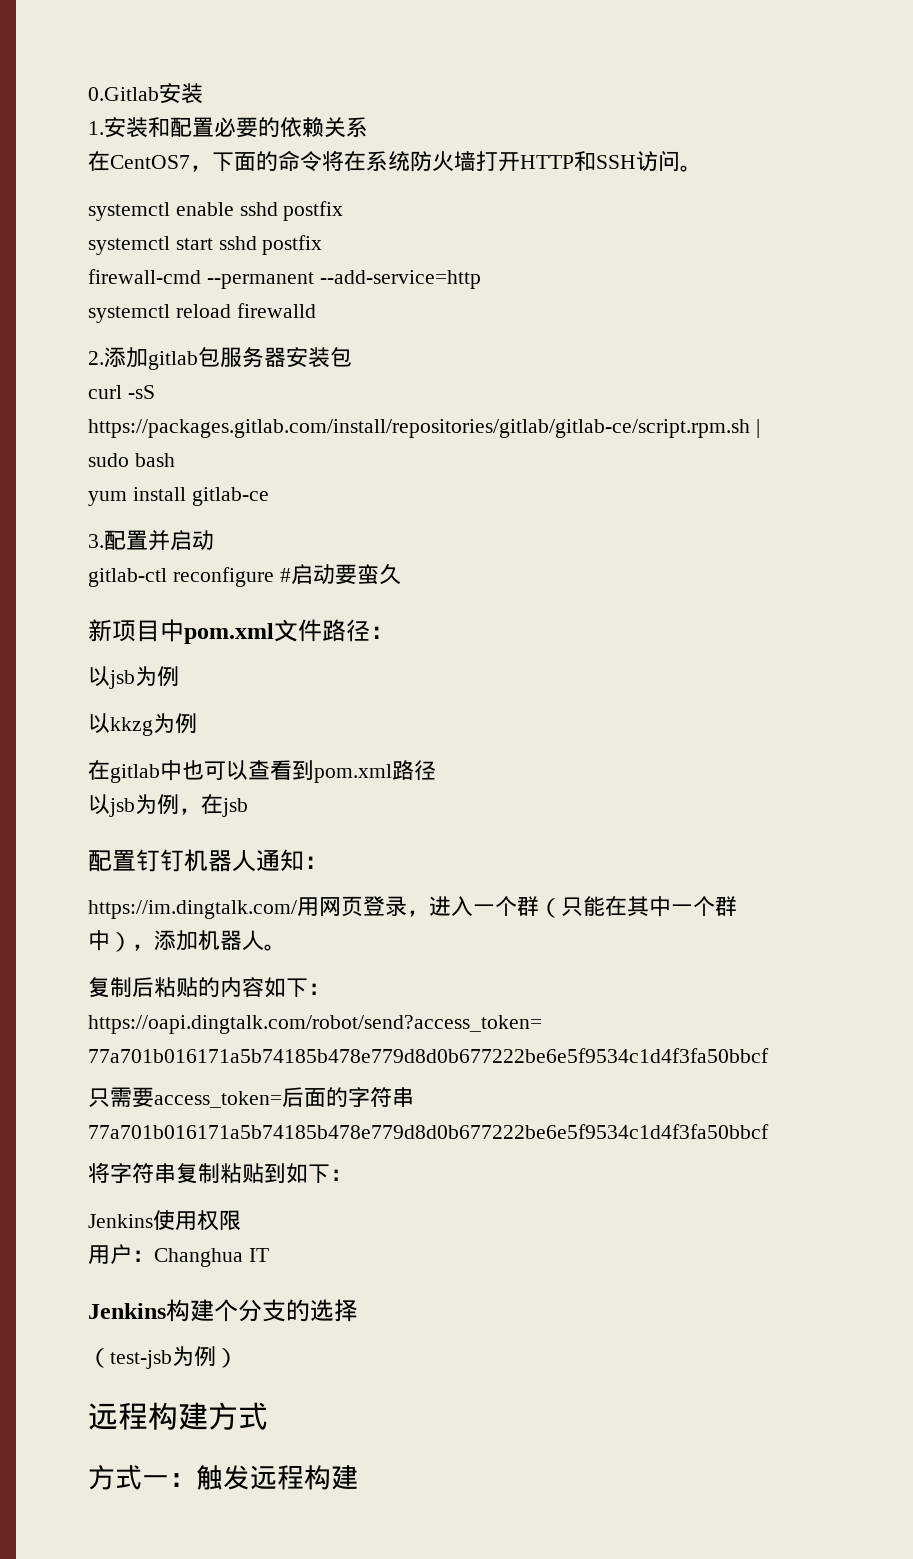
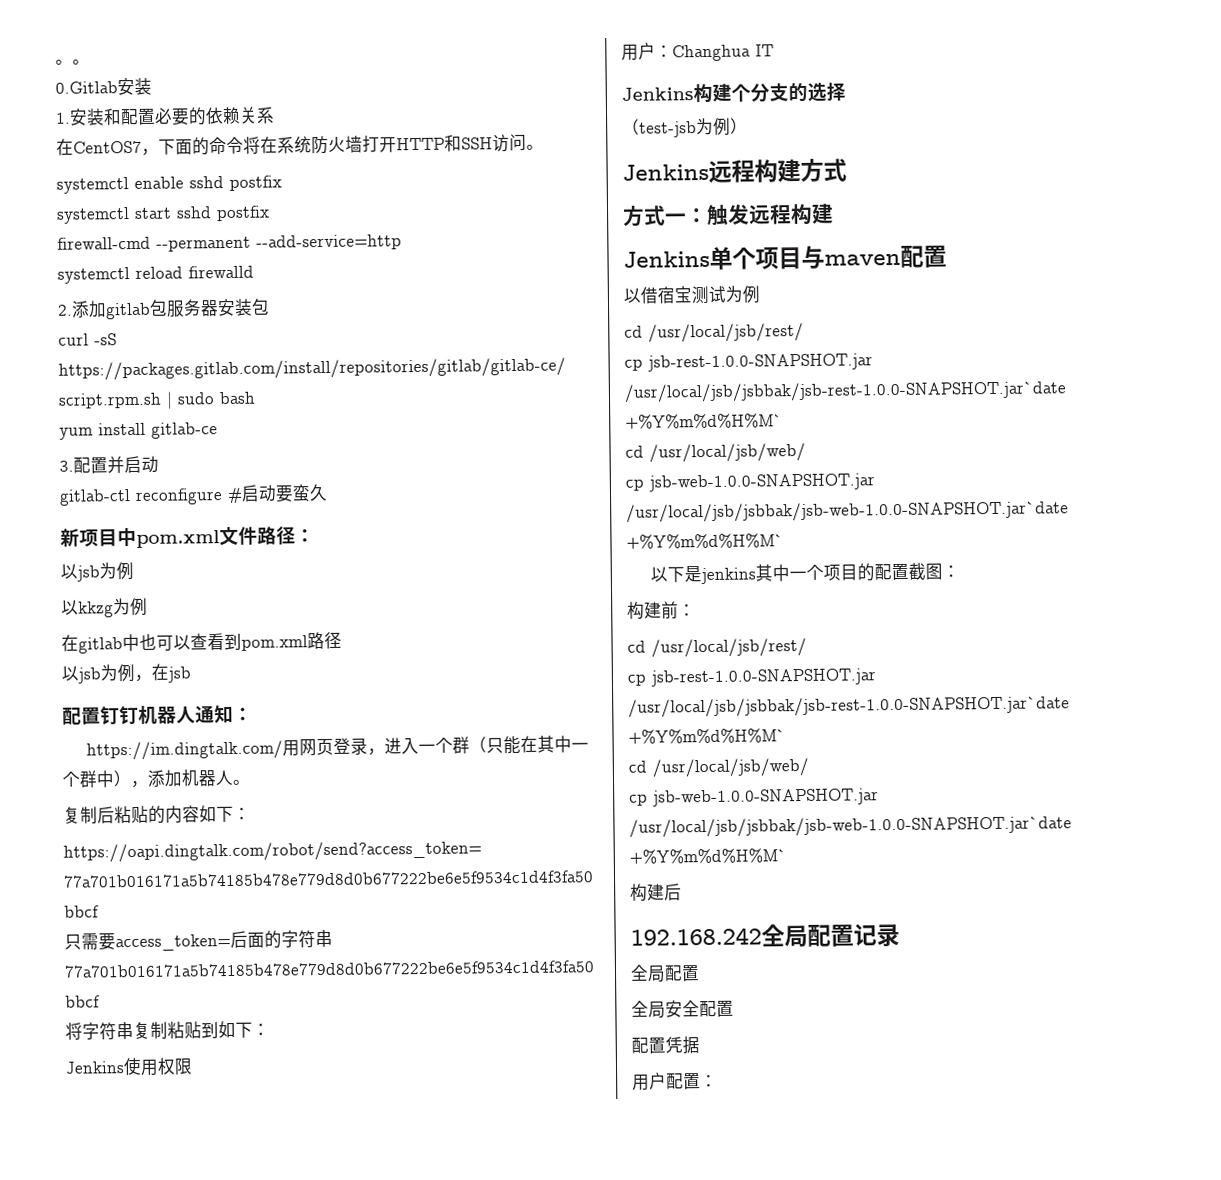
+ 。。
- 远程构建方式
+ Jenkins远程构建方式
+ Jenkins单个项目与maven配置
+ 以借宿宝测试为例
+ cd /usr/local/jsb/rest/
+ cp jsb-rest-1.0.0-SNAPSHOT.jar /usr/local/jsb/jsbbak/jsb-rest-1.0.0-SNAPSHOT.jar`date +%Y%m%d%H%M`
+ cd /usr/local/jsb/web/
+ cp jsb-web-1.0.0-SNAPSHOT.jar /usr/local/jsb/jsbbak/jsb-web-1.0.0-SNAPSHOT.jar`date +%Y%m%d%H%M`
+ 以下是jenkins其中一个项目的配置截图：
+ 构建前：
+ cd /usr/local/jsb/rest/
+ cp jsb-rest-1.0.0-SNAPSHOT.jar /usr/local/jsb/jsbbak/jsb-rest-1.0.0-SNAPSHOT.jar`date +%Y%m%d%H%M`
+ cd /usr/local/jsb/web/
+ cp jsb-web-1.0.0-SNAPSHOT.jar /usr/local/jsb/jsbbak/jsb-web-1.0.0-SNAPSHOT.jar`date +%Y%m%d%H%M`
+ 构建后
+ 192.168.242全局配置记录
+ 全局配置
+ 全局安全配置
+ 配置凭据
+ 用户配置：

